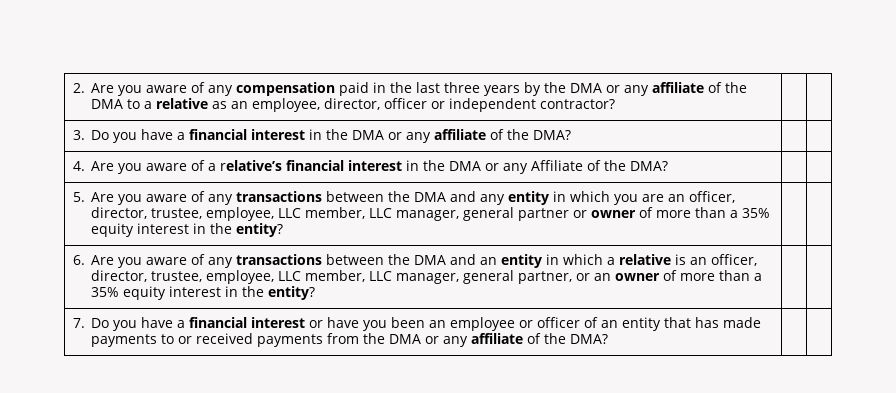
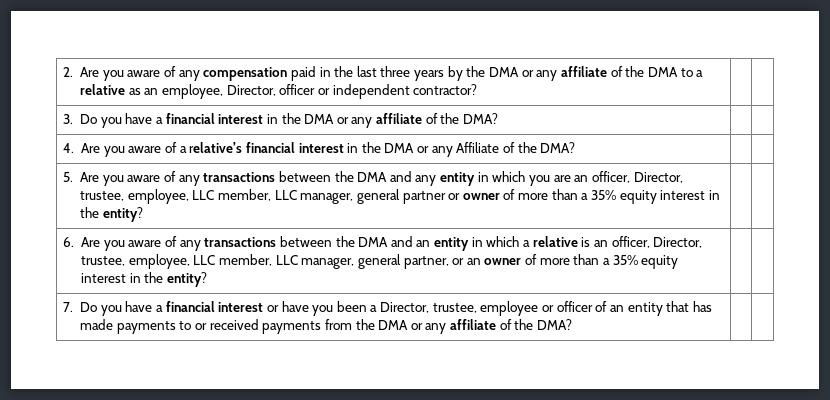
- 2. Are you aware of any compensation paid in the last three years by the DMA or any affiliate of the DMA to a relative as an employee, director, officer or independent contractor? | |
+ 2. Are you aware of any compensation paid in the last three years by the DMA or any affiliate of the DMA to a relative as an employee, Director, officer or independent contractor? | |
- 5. Are you aware of any transactions between the DMA and any entity in which you are an officer, director, trustee, employee, LLC member, LLC manager, general partner or owner of more than a 35% equity interest in the entity? | |
+ 5. Are you aware of any transactions between the DMA and any entity in which you are an officer, Director, trustee, employee, LLC member, LLC manager, general partner or owner of more than a 35% equity interest in the entity? | |
- 6. Are you aware of any transactions between the DMA and an entity in which a relative is an officer, director, trustee, employee, LLC member, LLC manager, general partner, or an owner of more than a 35% equity interest in the entity?
+ 6. Are you aware of any transactions between the DMA and an entity in which a relative is an officer, Director, trustee, employee, LLC member, LLC manager, general partner, or an owner of more than a 35% equity interest in the entity?
- 7. Do you have a financial interest or have you been an employee or officer of an entity that has made payments to or received payments from the DMA or any affiliate of the DMA? | |
+ 7. Do you have a financial interest or have you been a Director, trustee, employee or officer of an entity that has made payments to or received payments from the DMA or any affiliate of the DMA? | |

